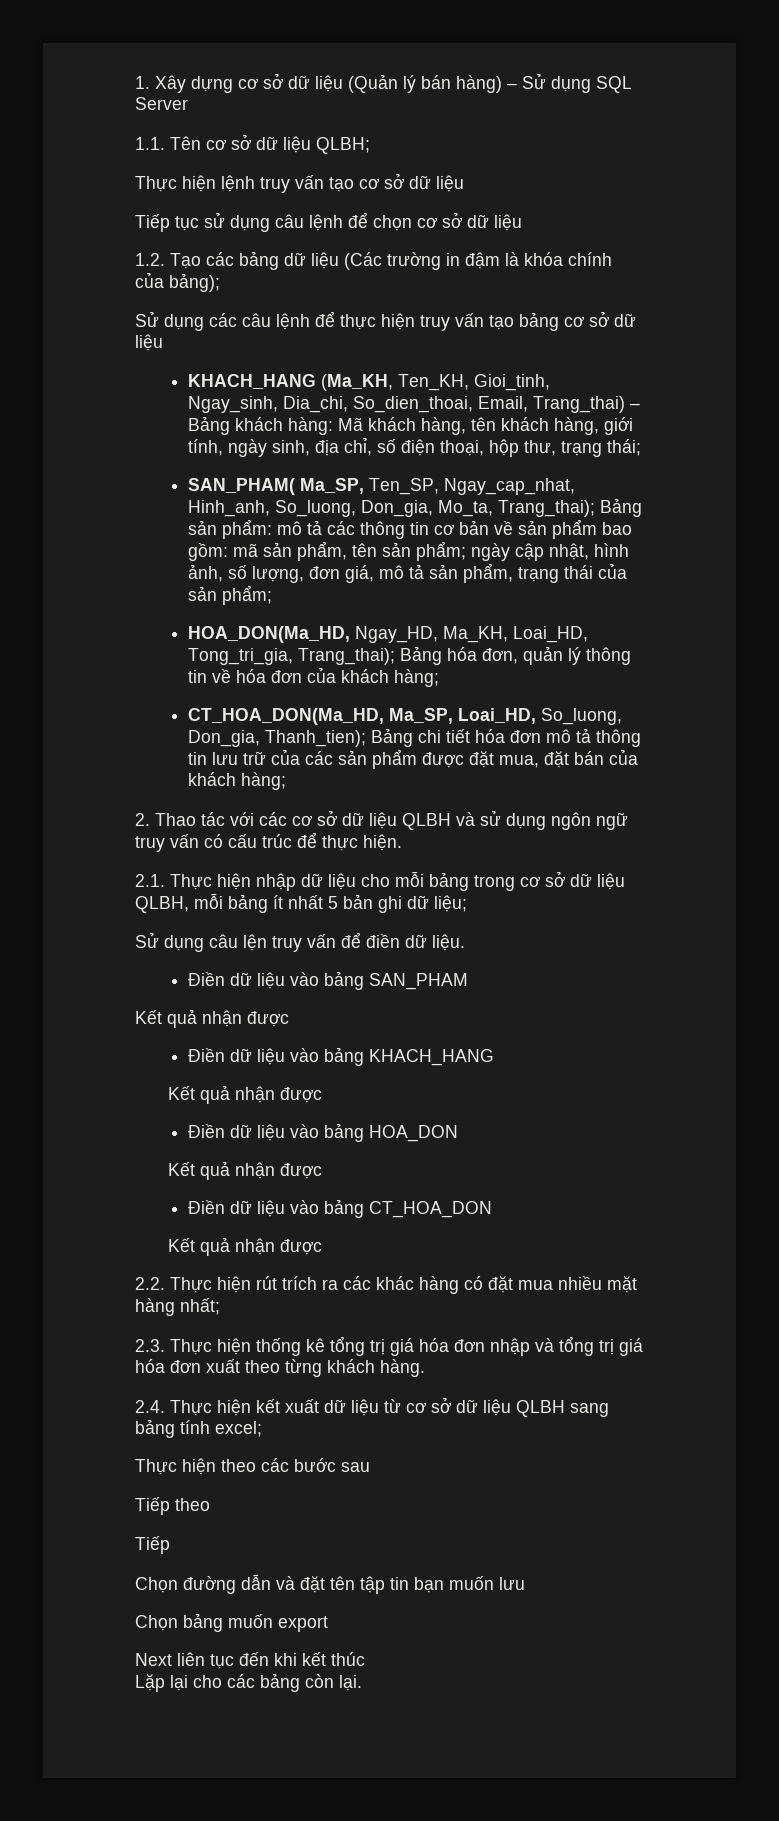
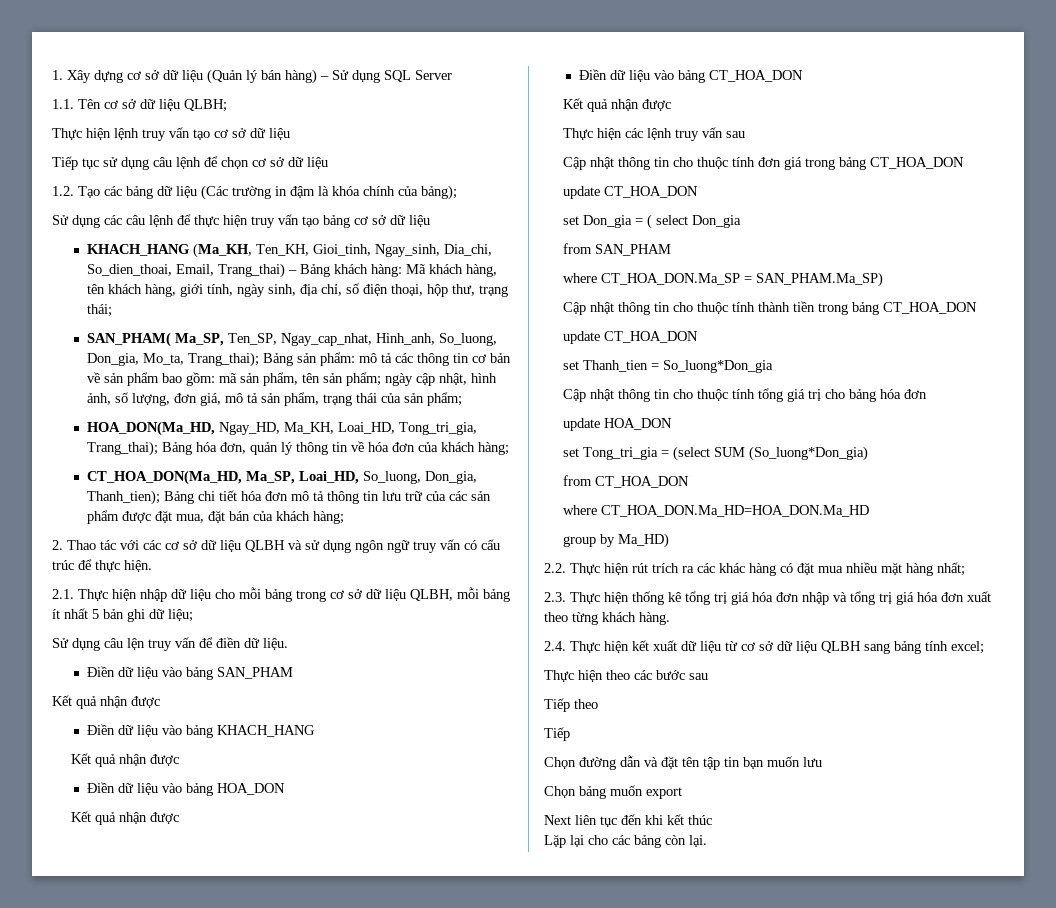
+ Thực hiện các lệnh truy vấn sau
+ Cập nhật thông tin cho thuộc tính đơn giá trong bảng CT_HOA_DON
+ update CT_HOA_DON
+ set Don_gia = ( select Don_gia
+ from SAN_PHAM
+ where CT_HOA_DON.Ma_SP = SAN_PHAM.Ma_SP)
+ Cập nhật thông tin cho thuộc tính thành tiền trong bảng CT_HOA_DON
+ update CT_HOA_DON
+ set Thanh_tien = So_luong*Don_gia
+ Cập nhật thông tin cho thuộc tính tổng giá trị cho bảng hóa đơn
+ update HOA_DON
+ set Tong_tri_gia = (select SUM (So_luong*Don_gia)
+ from CT_HOA_DON
+ where CT_HOA_DON.Ma_HD=HOA_DON.Ma_HD
+ group by Ma_HD)

